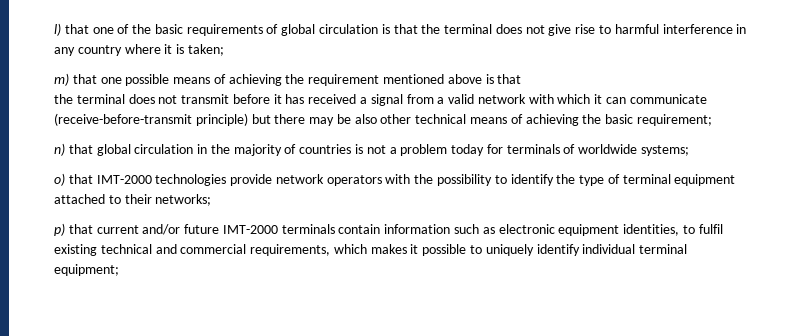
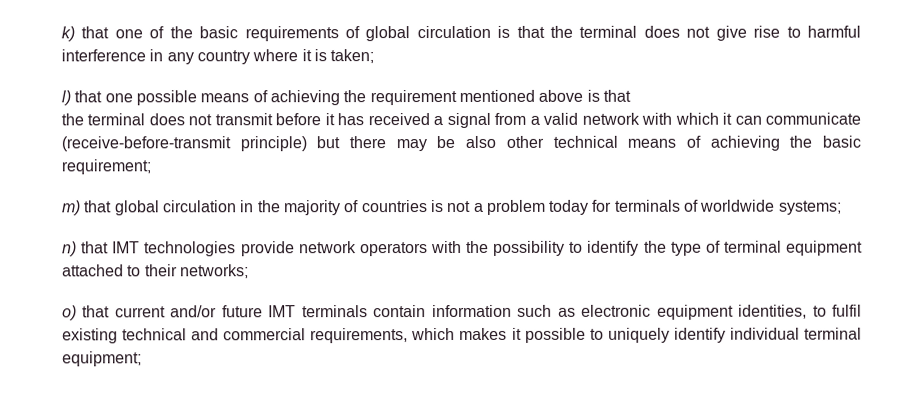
- l) that one of the basic requirements of global circulation is that the terminal does not give rise to harmful interference in any country where it is taken;
+ k) that one of the basic requirements of global circulation is that the terminal does not give rise to harmful interference in any country where it is taken;
- m) that one possible means of achieving the requirement mentioned above is that
+ l) that one possible means of achieving the requirement mentioned above is that
- n) that global circulation in the majority of countries is not a problem today for terminals of worldwide systems;
+ m) that global circulation in the majority of countries is not a problem today for terminals of worldwide systems;
- o) that IMT-2000 technologies provide network operators with the possibility to identify the type of terminal equipment attached to their networks;
+ n) that IMT technologies provide network operators with the possibility to identify the type of terminal equipment attached to their networks;
- p) that current and/or future IMT-2000 terminals contain information such as electronic equipment identities, to fulfil existing technical and commercial requirements, which makes it possible to uniquely identify individual terminal equipment;
+ o) that current and/or future IMT terminals contain information such as electronic equipment identities, to fulfil existing technical and commercial requirements, which makes it possible to uniquely identify individual terminal equipment;

